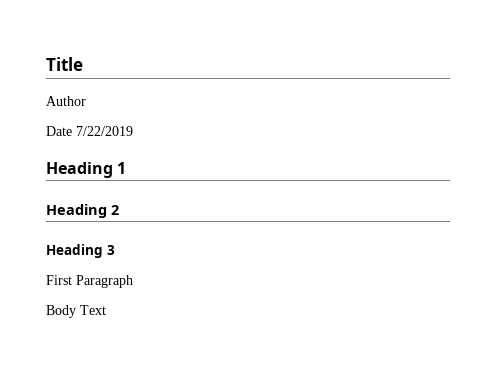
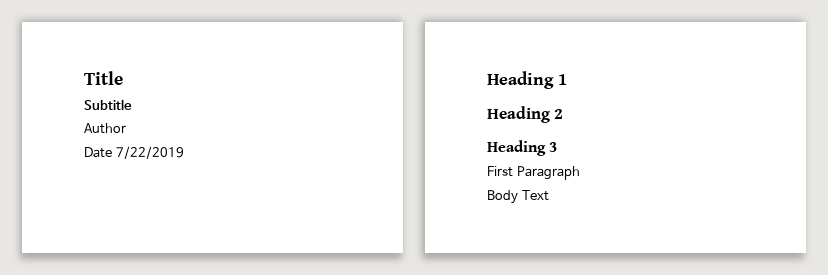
+ Subtitle

